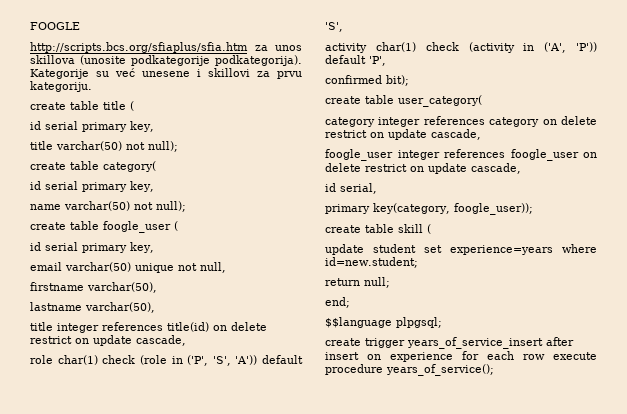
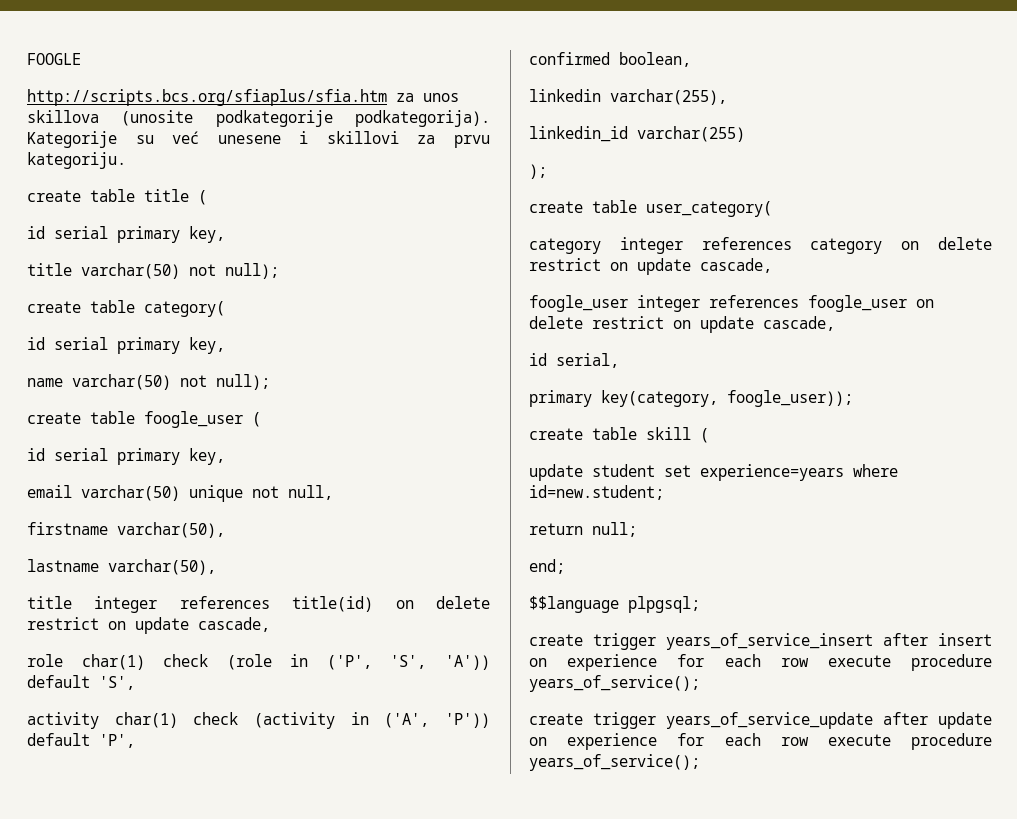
- confirmed bit);
+ confirmed boolean,
+ linkedin varchar(255),
+ linkedin_id varchar(255)
+ );
+ create trigger years_of_service_update after update on experience for each row execute procedure years_of_service();

